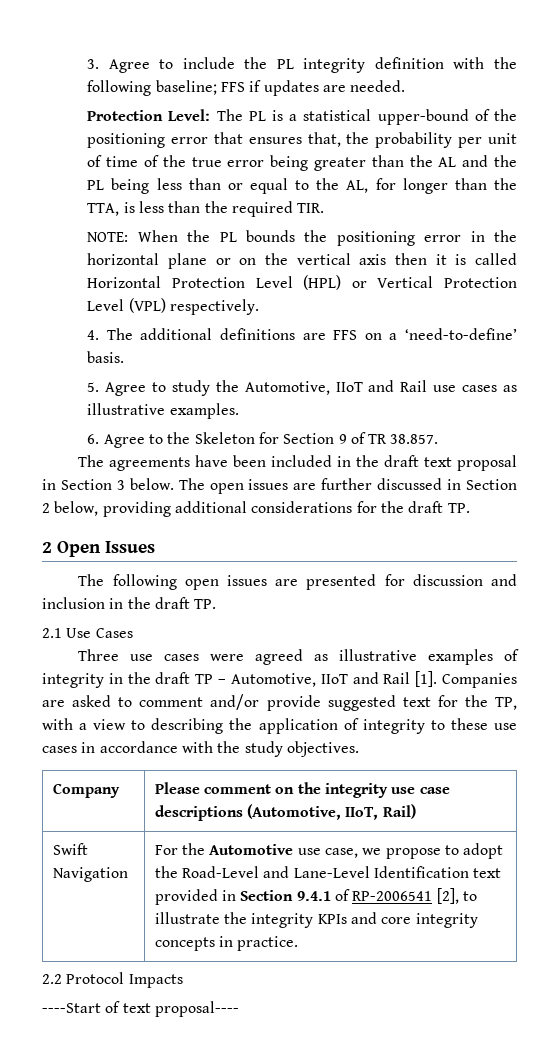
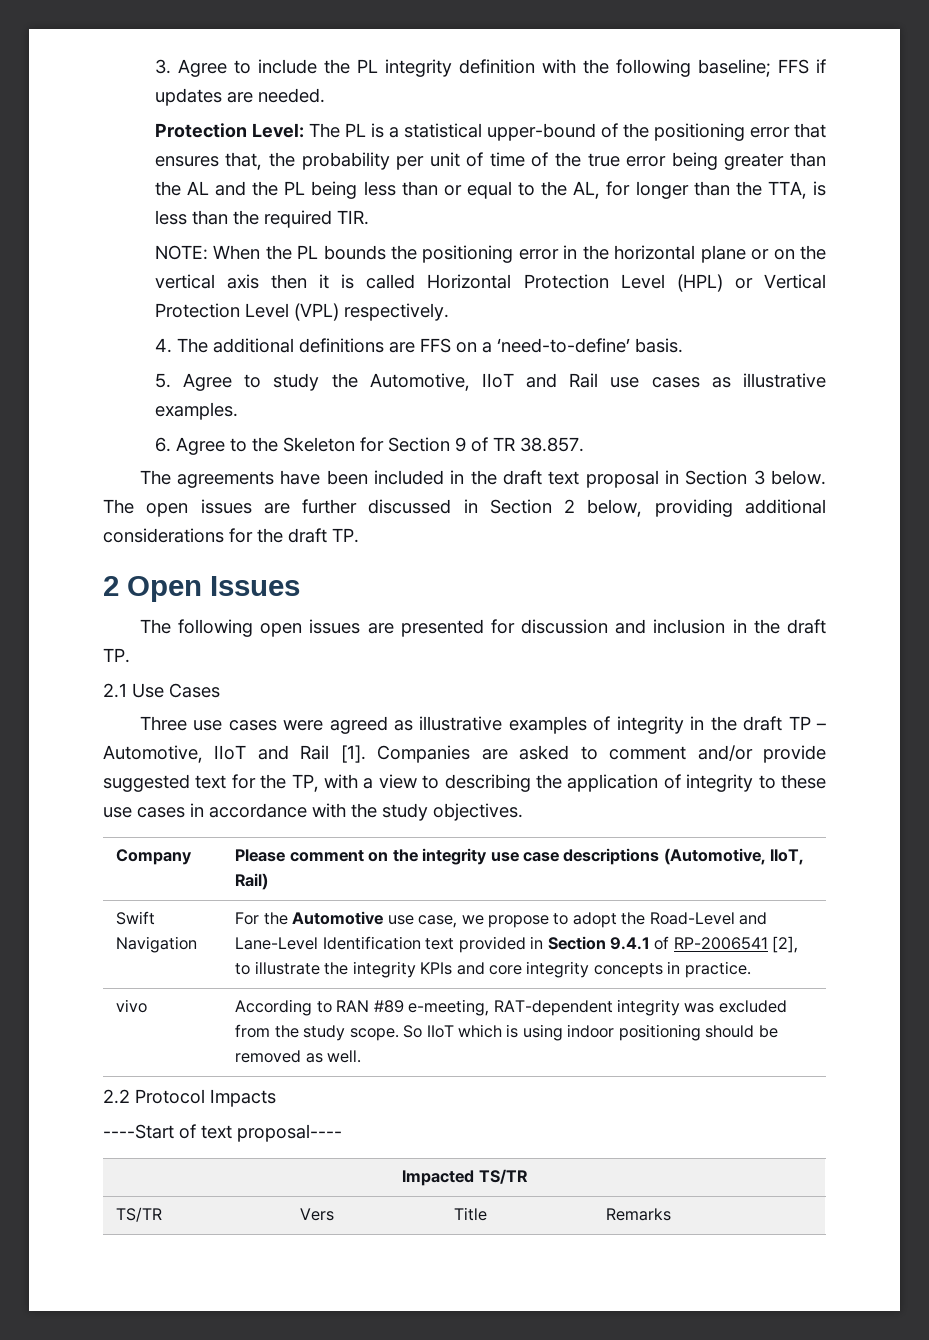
+ vivo | According to RAN #89 e-meeting, RAT-dependent integrity was excluded from the study scope. So IIoT which is using indoor positioning should be removed as well.
+ Impacted TS/TR
+ TS/TR | Vers | Title | Remarks

